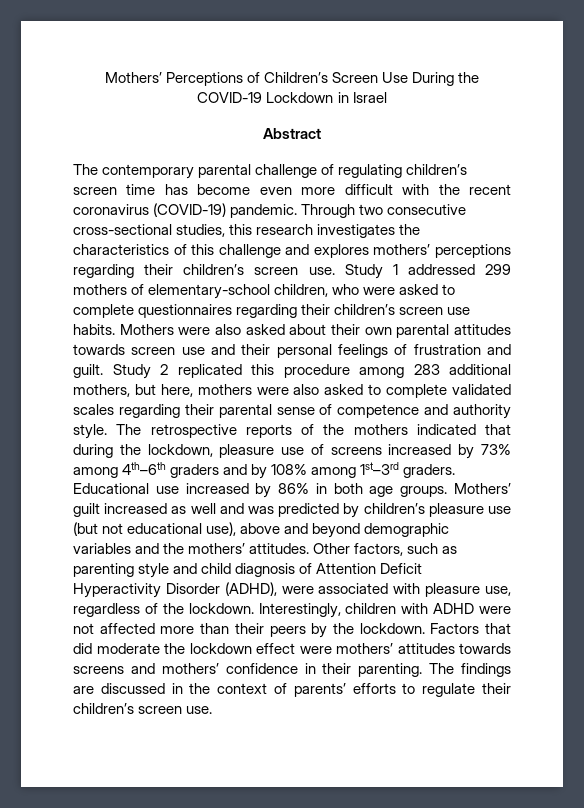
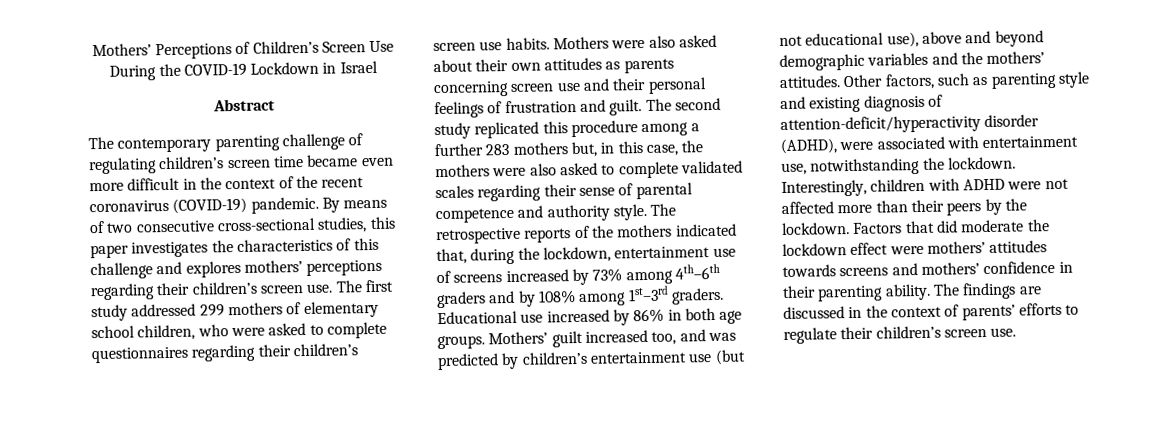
- The contemporary parental challenge of regulating children’s screen time has become even more difficult with the recent coronavirus (COVID-19) pandemic.
+ The contemporary parenting challenge of regulating children’s screen time became even more difficult in the context of the recent coronavirus (COVID-19) pandemic.
- Through two consecutive cross-sectional studies, this research investigates the characteristics of this challenge and explores mothers’ perceptions regarding their children’s screen use.
+ By means of two consecutive cross-sectional studies, this paper investigates the characteristics of this challenge and explores mothers’ perceptions regarding their children’s screen use.
- Study 1 addressed 299 mothers of elementary-school children, who were asked to complete questionnaires regarding their children’s screen use habits.
+ The first study addressed 299 mothers of elementary school children, who were asked to complete questionnaires regarding their children’s screen use habits.
- Mothers were also asked about their own parental attitudes towards screen use and their personal feelings of frustration and guilt.
+ Mothers were also asked about their own attitudes as parents concerning screen use and their personal feelings of frustration and guilt.
- Study 2 replicated this procedure among 283 additional mothers, but here, mothers were also asked to complete validated scales regarding their parental sense of competence and authority style.
+ The second study replicated this procedure among a further 283 mothers but, in this case, the mothers were also asked to complete validated scales regarding their sense of parental competence and authority style.
- The retrospective reports of the mothers indicated that during the lockdown, pleasure use of screens increased by 73% among 4th–6th graders and by 108% among 1st–3rd graders.
+ The retrospective reports of the mothers indicated that, during the lockdown, entertainment use of screens increased by 73% among 4th–6th graders and by 108% among 1st–3rd graders.
- Mothers’ guilt increased as well and was predicted by children’s pleasure use (but not educational use), above and beyond demographic variables and the mothers’ attitudes.
+ Mothers’ guilt increased too, and was predicted by children’s entertainment use (but not educational use), above and beyond demographic variables and the mothers’ attitudes.
- Other factors, such as parenting style and child diagnosis of Attention Deficit Hyperactivity Disorder (ADHD), were associated with pleasure use, regardless of the lockdown.
+ Other factors, such as parenting style and existing diagnosis of attention-deficit/hyperactivity disorder (ADHD), were associated with entertainment use, notwithstanding the lockdown.
- Factors that did moderate the lockdown effect were mothers’ attitudes towards screens and mothers’ confidence in their parenting.
+ Factors that did moderate the lockdown effect were mothers’ attitudes towards screens and mothers’ confidence in their parenting ability.

